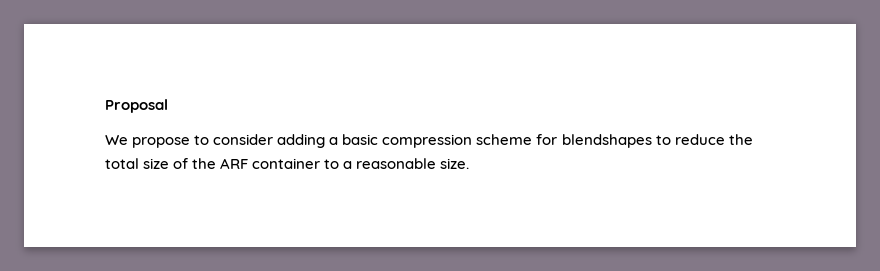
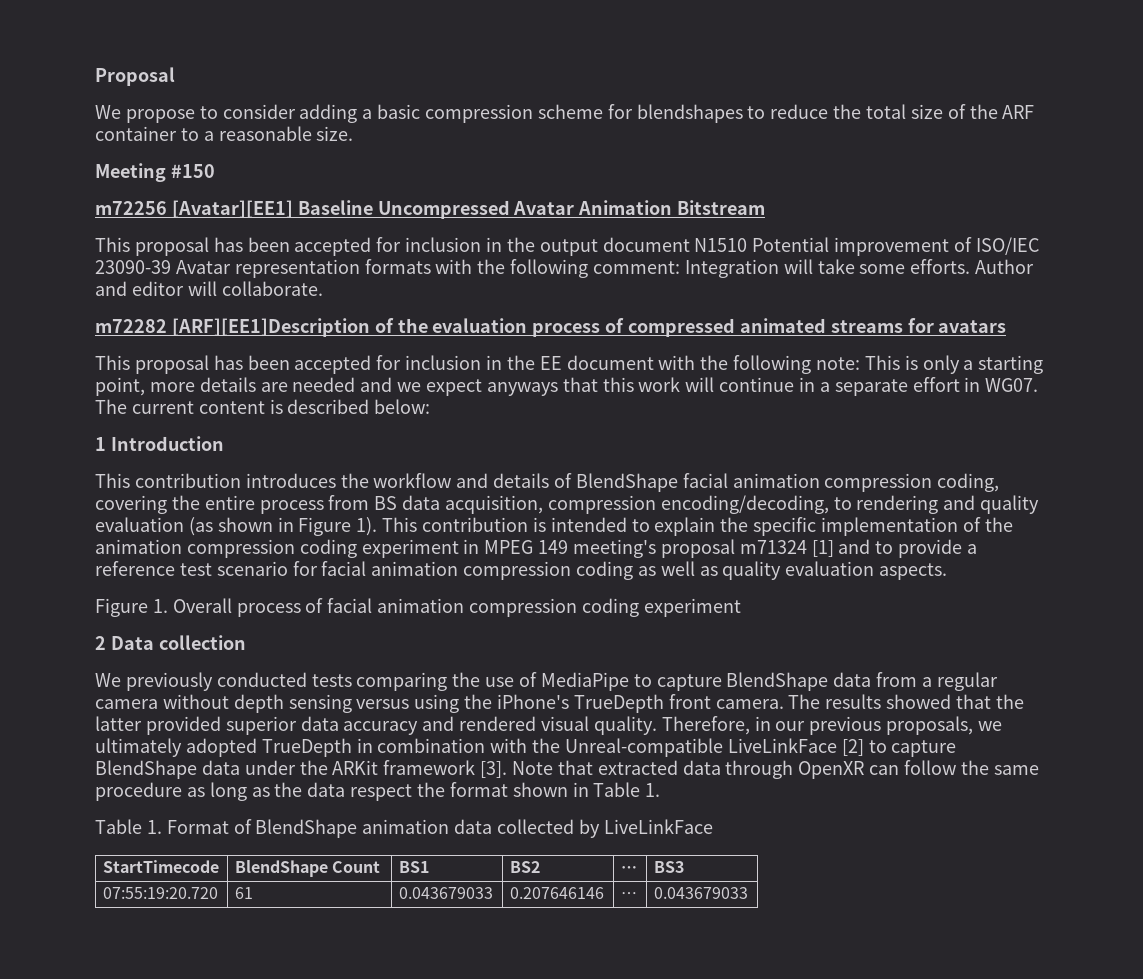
+ Meeting #150
+ m72256 [Avatar][EE1] Baseline Uncompressed Avatar Animation Bitstream
+ This proposal has been accepted for inclusion in the output document N1510 Potential improvement of ISO/IEC 23090-39 Avatar representation formats with the following comment: Integration will take some efforts. Author and editor will collaborate.
+ m72282 [ARF][EE1]Description of the evaluation process of compressed animated streams for avatars
+ This proposal has been accepted for inclusion in the EE document with the following note: This is only a starting point, more details are needed and we expect anyways that this work will continue in a separate effort in WG07. The current content is described below:
+ 1 Introduction
+ This contribution introduces the workflow and details of BlendShape facial animation compression coding, covering the entire process from BS data acquisition, compression encoding/decoding, to rendering and quality evaluation (as shown in Figure 1). This contribution is intended to explain the specific implementation of the animation compression coding experiment in MPEG 149 meeting's proposal m71324 [1] and to provide a reference test scenario for facial animation compression coding as well as quality evaluation aspects.
+ Figure 1. Overall process of facial animation compression coding experiment
+ 2 Data collection
+ We previously conducted tests comparing the use of MediaPipe to capture BlendShape data from a regular camera without depth sensing versus using the iPhone's TrueDepth front camera. The results showed that the latter provided superior data accuracy and rendered visual quality. Therefore, in our previous proposals, we ultimately adopted TrueDepth in combination with the Unreal-compatible LiveLinkFace [2] to capture BlendShape data under the ARKit framework [3]. Note that extracted data through OpenXR can follow the same procedure as long as the data respect the format shown in Table 1.
+ Table 1. Format of BlendShape animation data collected by LiveLinkFace
+ StartTimecode | BlendShape Count | BS1 | BS2 | … | BS3
+ 07:55:19:20.720 | 61 | 0.043679033 | 0.207646146 | … | 0.043679033

